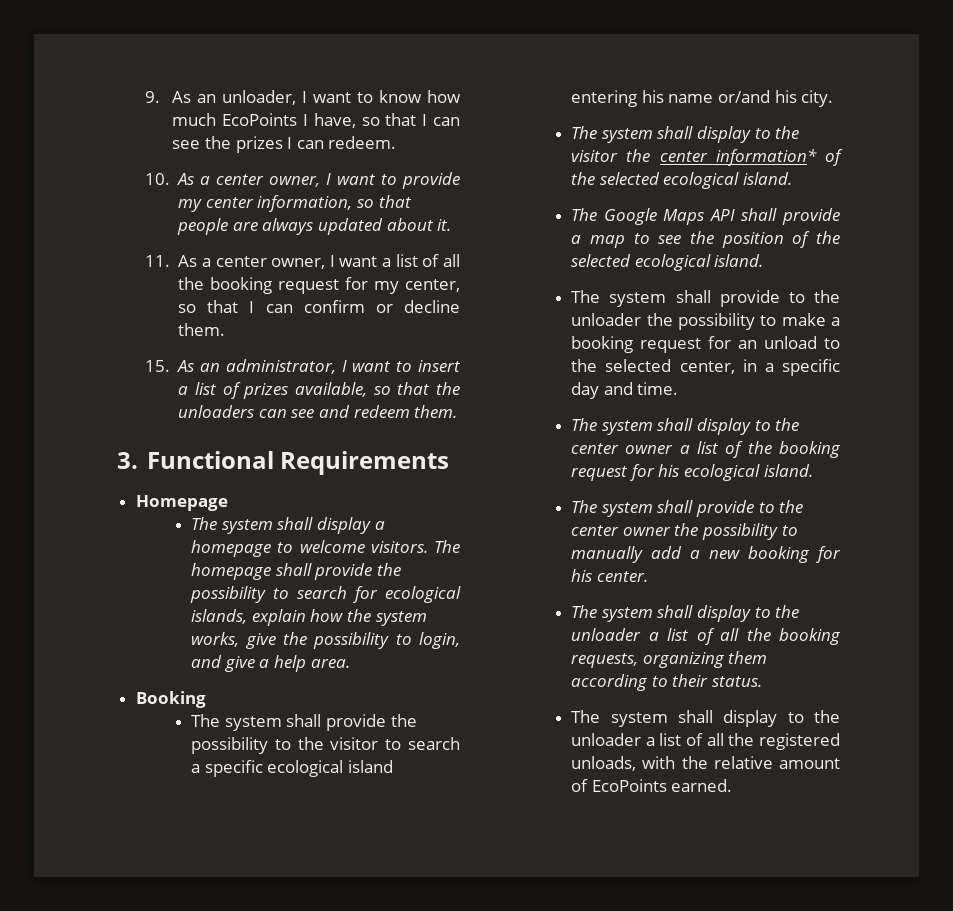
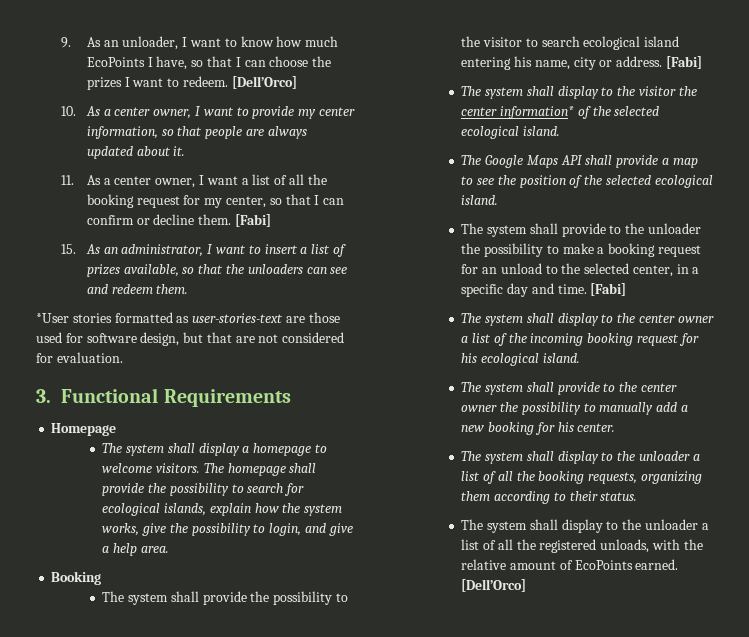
- 9. As an unloader, I want to know how much EcoPoints I have, so that I can see the prizes I can redeem.
+ 9. As an unloader, I want to know how much EcoPoints I have, so that I can choose the prizes I want to redeem. [Dell’Orco]
- 11. As a center owner, I want a list of all the booking request for my center, so that I can confirm or decline them.
+ 11. As a center owner, I want a list of all the booking request for my center, so that I can confirm or decline them. [Fabi]
+ *User stories formatted as user-stories-text are those used for software design, but that are not considered for evaluation.
- The system shall provide the possibility to the visitor to search a specific ecological island entering his name or/and his city.
+ The system shall provide the possibility to the visitor to search ecological island entering his name, city or address. [Fabi]
- The system shall provide to the unloader the possibility to make a booking request for an unload to the selected center, in a specific day and time.
+ The system shall provide to the unloader the possibility to make a booking request for an unload to the selected center, in a specific day and time. [Fabi]
- The system shall display to the center owner a list of the booking request for his ecological island.
+ The system shall display to the center owner a list of the incoming booking request for his ecological island.
- The system shall display to the unloader a list of all the registered unloads, with the relative amount of EcoPoints earned.
+ The system shall display to the unloader a list of all the registered unloads, with the relative amount of EcoPoints earned. [Dell’Orco]

